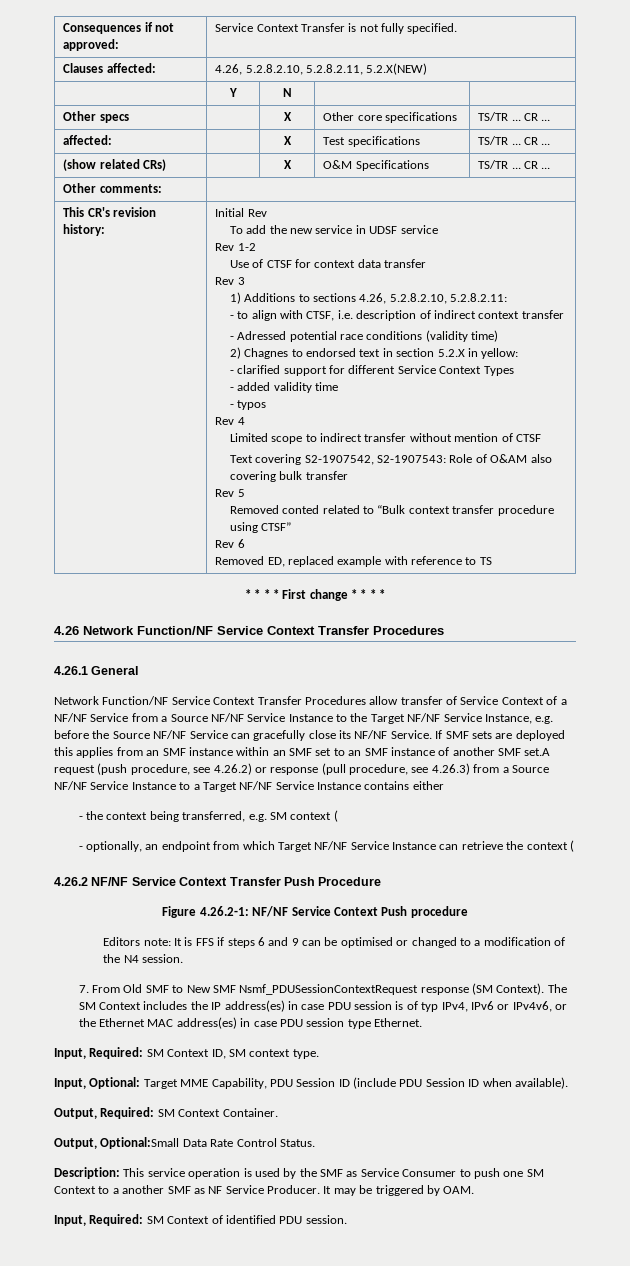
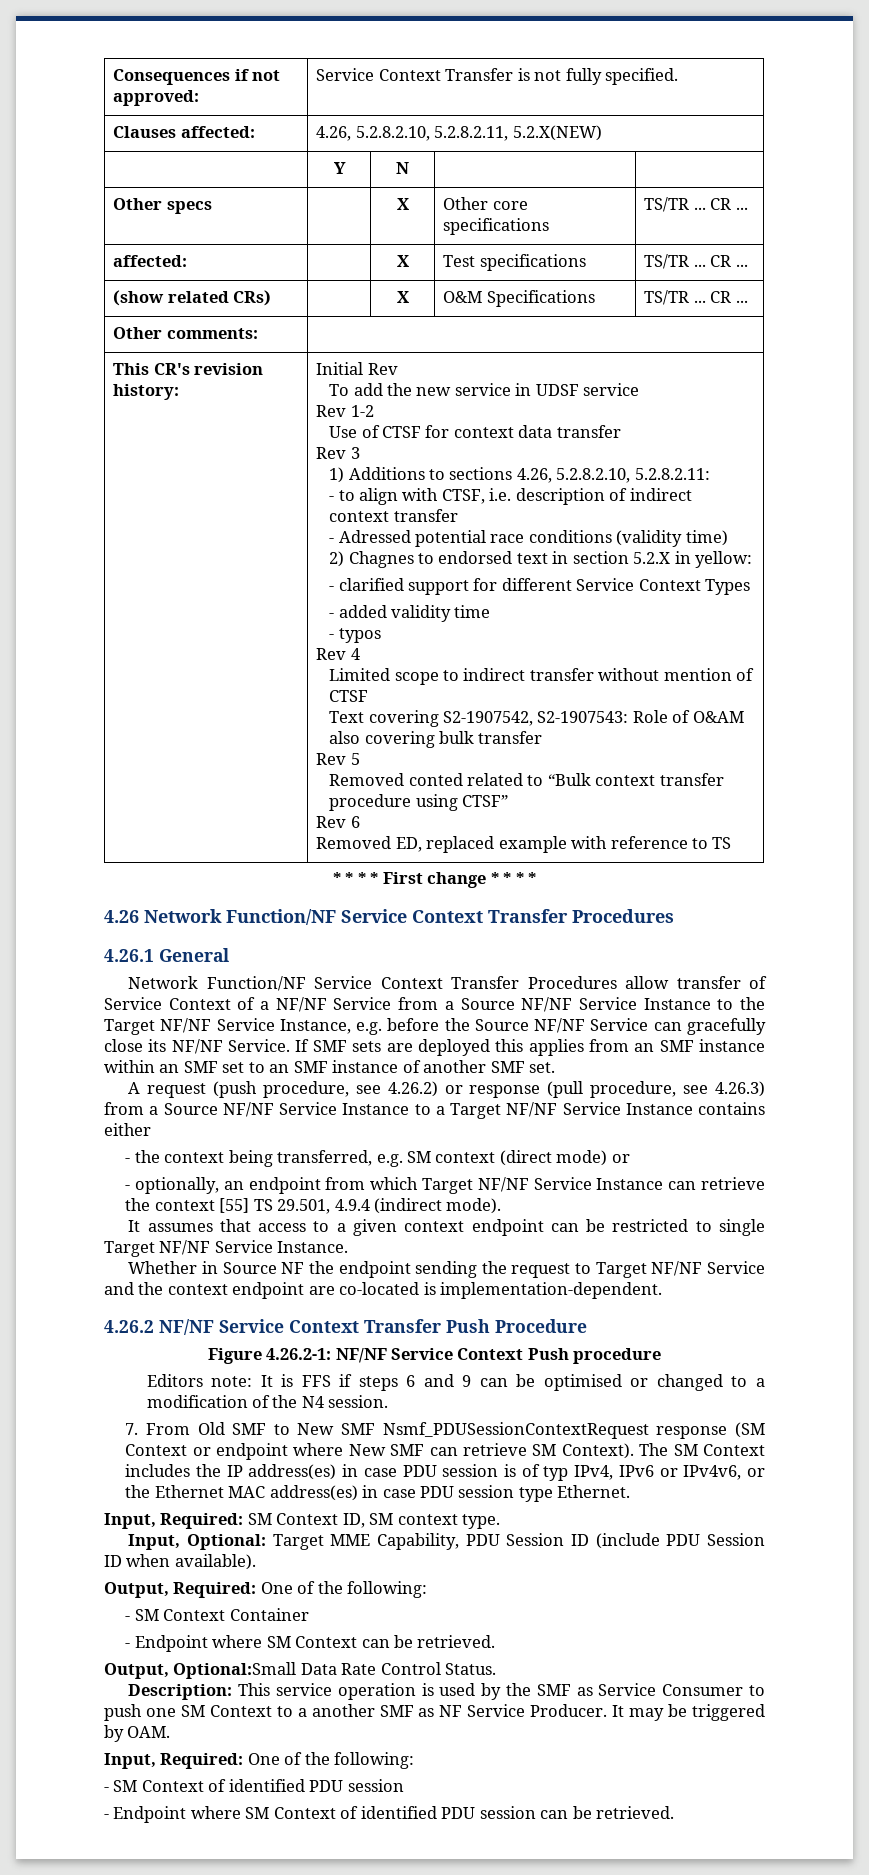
- If SMF sets are deployed this applies from an SMF instance within an SMF set to an SMF instance of another SMF set.A request (push procedure, see 4.26.2) or response (pull procedure, see 4.26.3) from a Source NF/NF Service Instance to a Target NF/NF Service Instance contains either
+ If SMF sets are deployed this applies from an SMF instance within an SMF set to an SMF instance of another SMF set.
+ A request (push procedure, see 4.26.2) or response (pull procedure, see 4.26.3) from a Source NF/NF Service Instance to a Target NF/NF Service Instance contains either
- - the context being transferred, e.g. SM context (
+ - the context being transferred, e.g. SM context (direct mode) or
- - optionally, an endpoint from which Target NF/NF Service Instance can retrieve the context (
+ - optionally, an endpoint from which Target NF/NF Service Instance can retrieve the context [55] TS 29.501, 4.9.4 (indirect mode).
+ It assumes that access to a given context endpoint can be restricted to single Target NF/NF Service Instance.
+ Whether in Source NF the endpoint sending the request to Target NF/NF Service and the context endpoint are co-located is implementation-dependent.
- 7. From Old SMF to New SMF Nsmf_PDUSessionContextRequest response (SM Context).
+ 7. From Old SMF to New SMF Nsmf_PDUSessionContextRequest response (SM Context or endpoint where New SMF can retrieve SM Context).
- Output, Required: SM Context Container.
+ Output, Required: One of the following:
+ - SM Context Container
+ - Endpoint where SM Context can be retrieved.
- Input, Required: SM Context of identified PDU session.
+ Input, Required: One of the following:
+ - SM Context of identified PDU session
+ - Endpoint where SM Context of identified PDU session can be retrieved.

